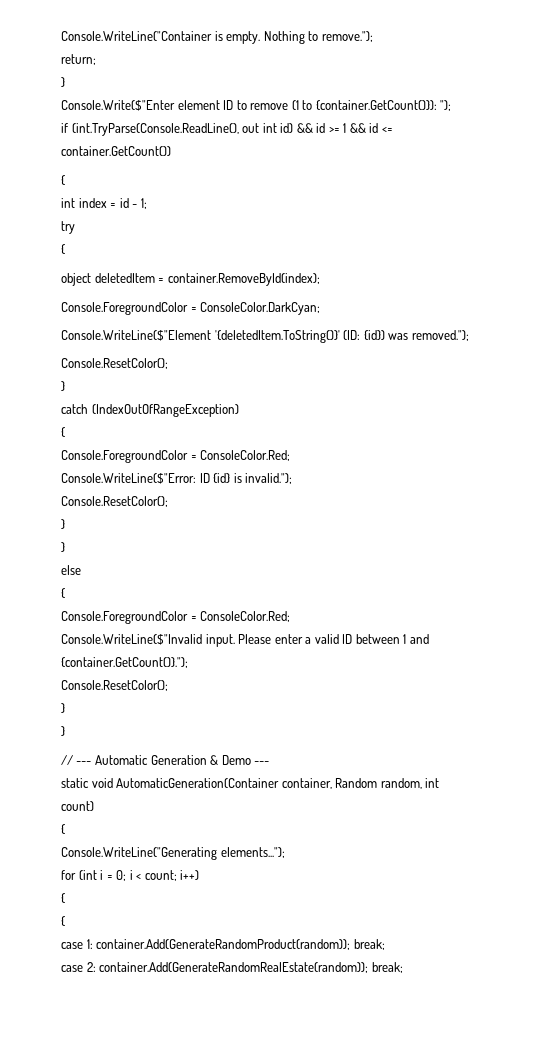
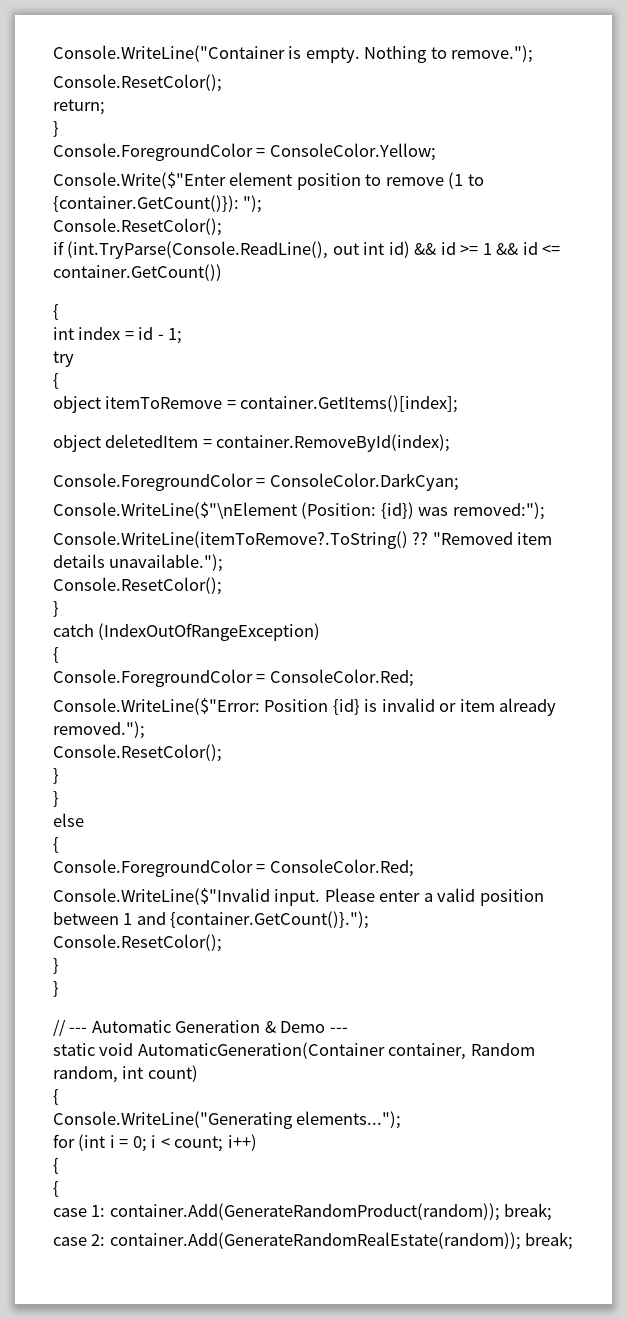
  Nothing to remove.");
+ Console.ResetColor();
+ Console.ForegroundColor = ConsoleColor.Yellow;
- Console.Write($"Enter element ID to remove (1 to {container.GetCount()}): ");
+ Console.Write($"Enter element position to remove (1 to {container.GetCount()}): ");
+ Console.ResetColor();
+ object itemToRemove = container.GetItems()[index];
- Console.WriteLine($"Element '{deletedItem.ToString()}' (ID: {id}) was removed.");
+ Console.WriteLine($"\nElement (Position: {id}) was removed:");
+ Console.WriteLine(itemToRemove?.ToString() ?? "Removed item details unavailable.");
- Console.WriteLine($"Error: ID {id} is invalid.");
+ Console.WriteLine($"Error: Position {id} is invalid or item already removed.");
- Please enter a valid ID between 1 and {container.GetCount()}.");
+ Please enter a valid position between 1 and {container.GetCount()}.");

